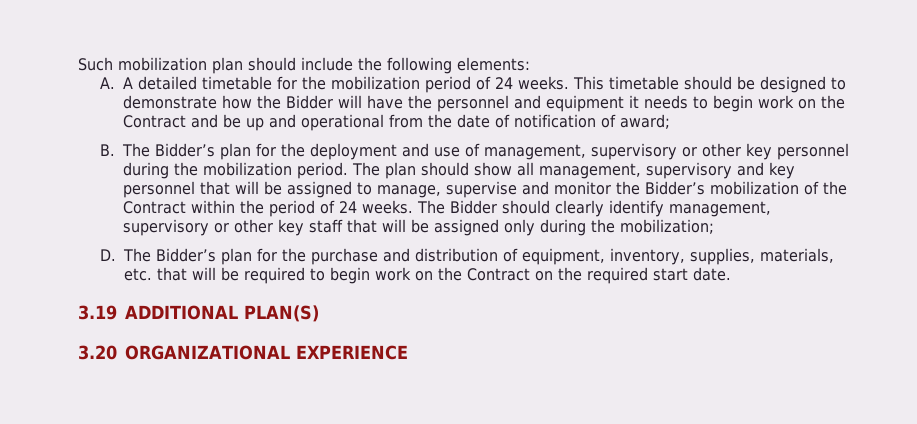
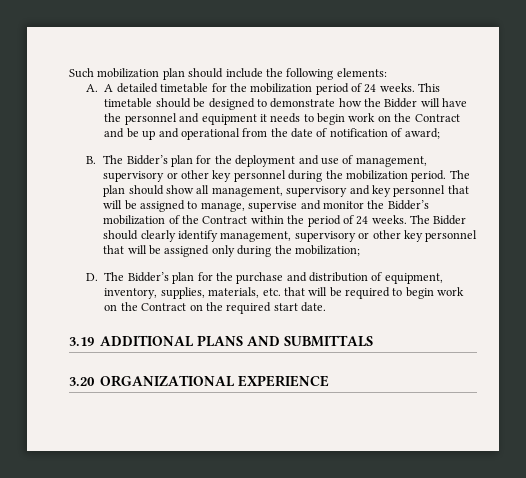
- The Bidder should clearly identify management, supervisory or other key staff that will be assigned only during the mobilization;
+ The Bidder should clearly identify management, supervisory or other key personnel that will be assigned only during the mobilization;
- 3.19 ADDITIONAL PLAN(S)
+ 3.19 ADDITIONAL PLANS AND SUBMITTALS

